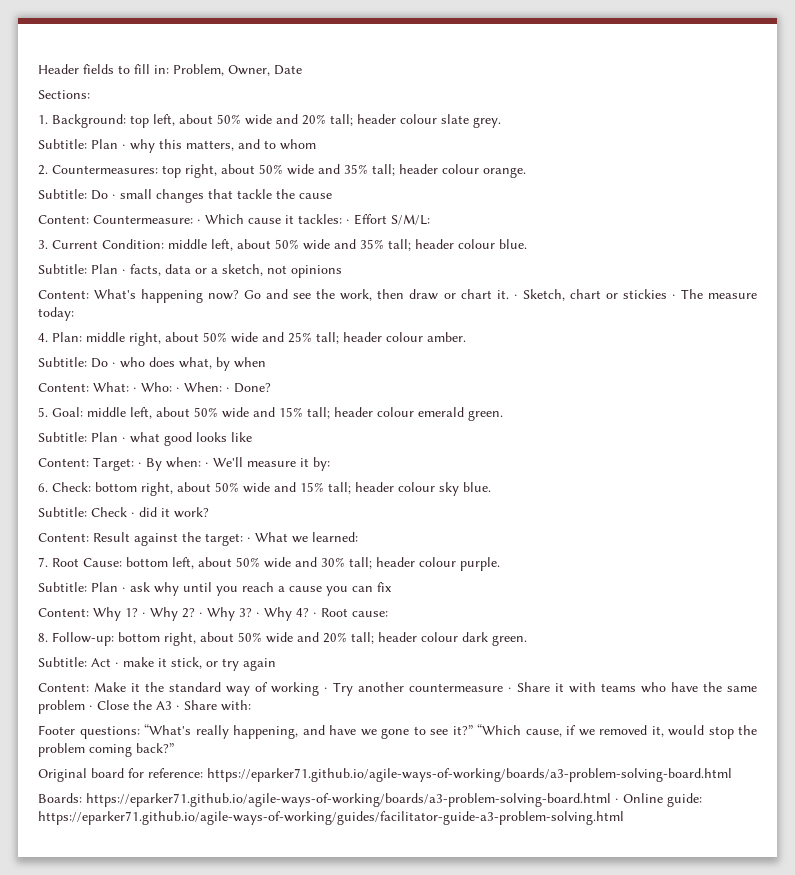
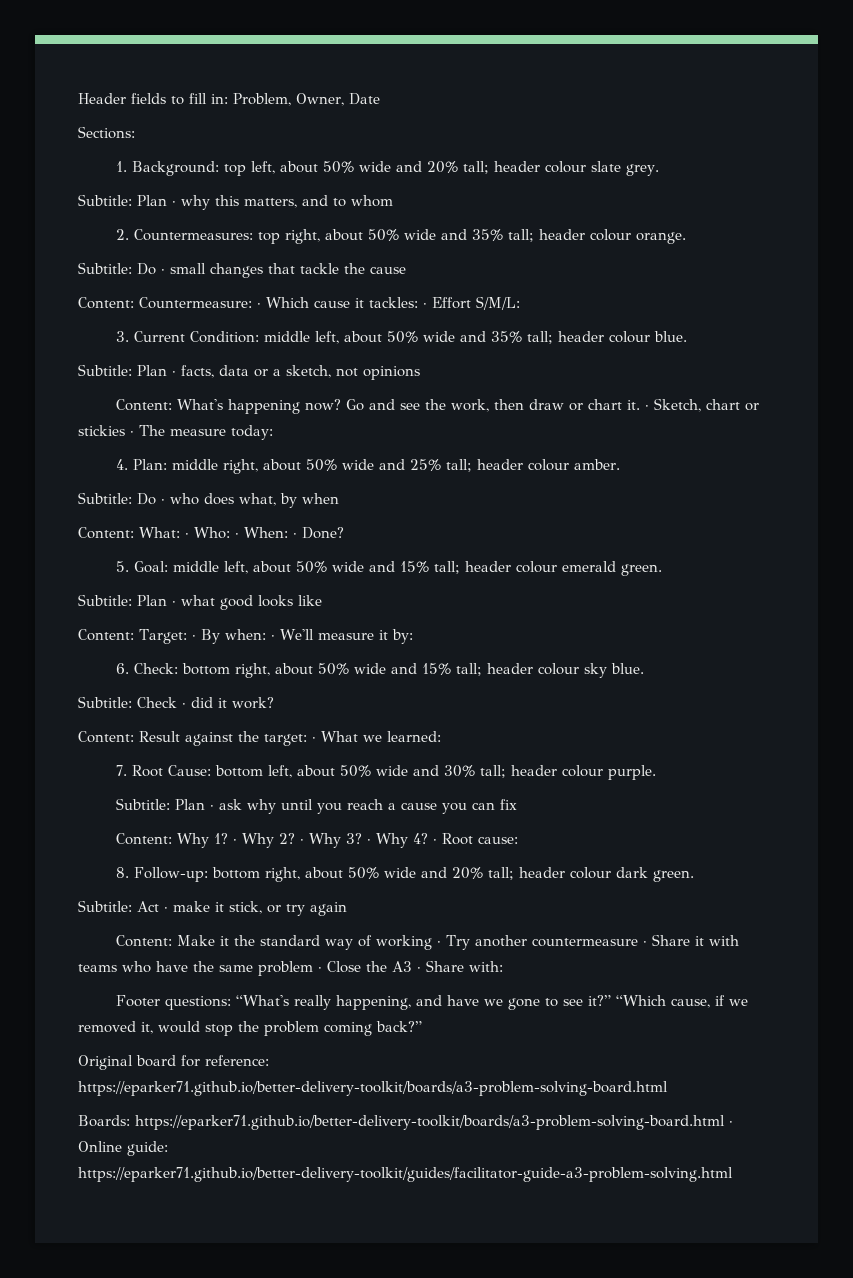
- Original board for reference: https://eparker71.github.io/agile-ways-of-working/boards/a3-problem-solving-board.html
+ Original board for reference: https://eparker71.github.io/better-delivery-toolkit/boards/a3-problem-solving-board.html
- Boards: https://eparker71.github.io/agile-ways-of-working/boards/a3-problem-solving-board.html · Online guide: https://eparker71.github.io/agile-ways-of-working/guides/facilitator-guide-a3-problem-solving.html
+ Boards: https://eparker71.github.io/better-delivery-toolkit/boards/a3-problem-solving-board.html · Online guide: https://eparker71.github.io/better-delivery-toolkit/guides/facilitator-guide-a3-problem-solving.html

